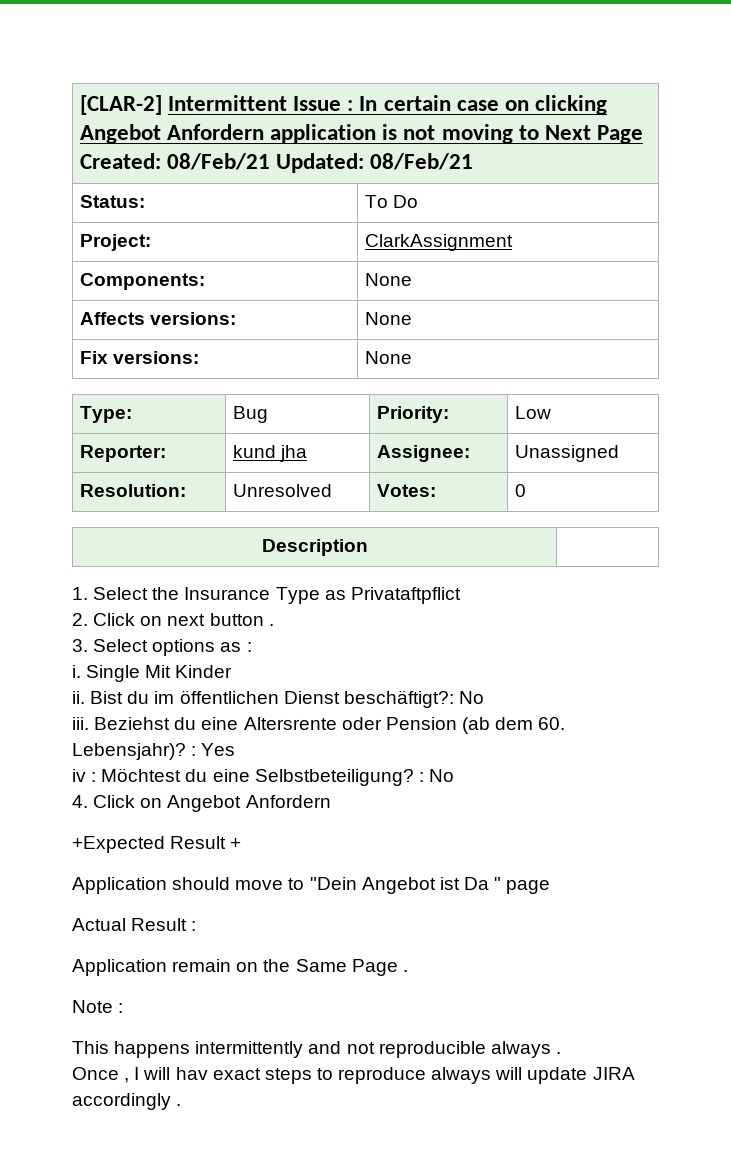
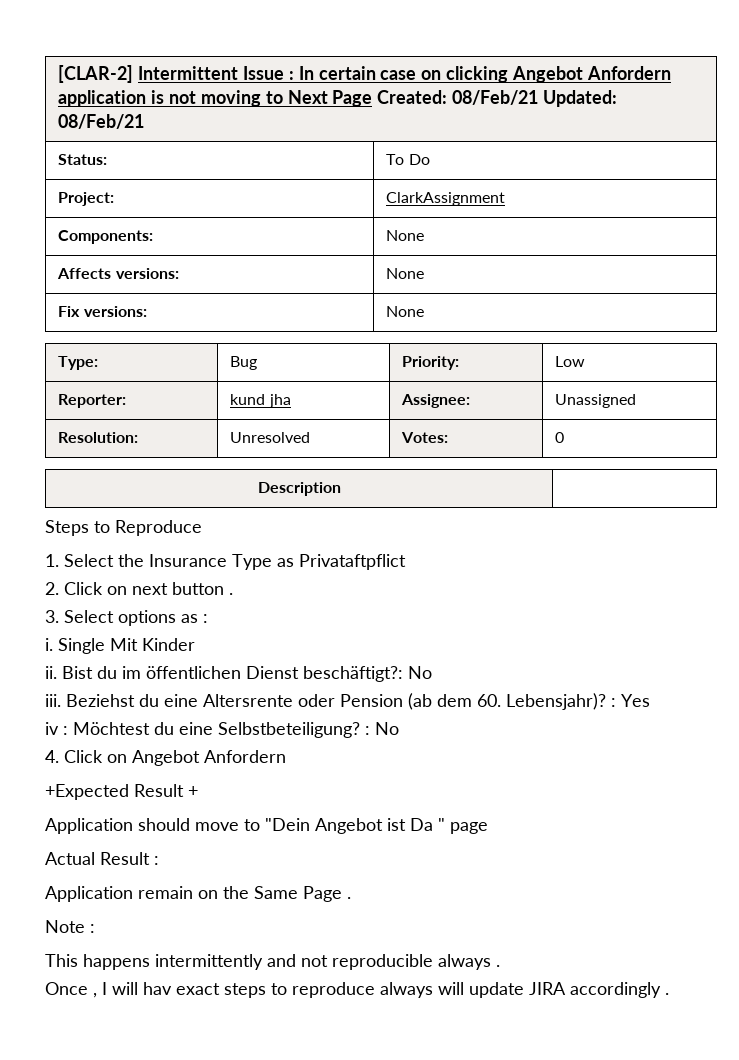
+ Steps to Reproduce

